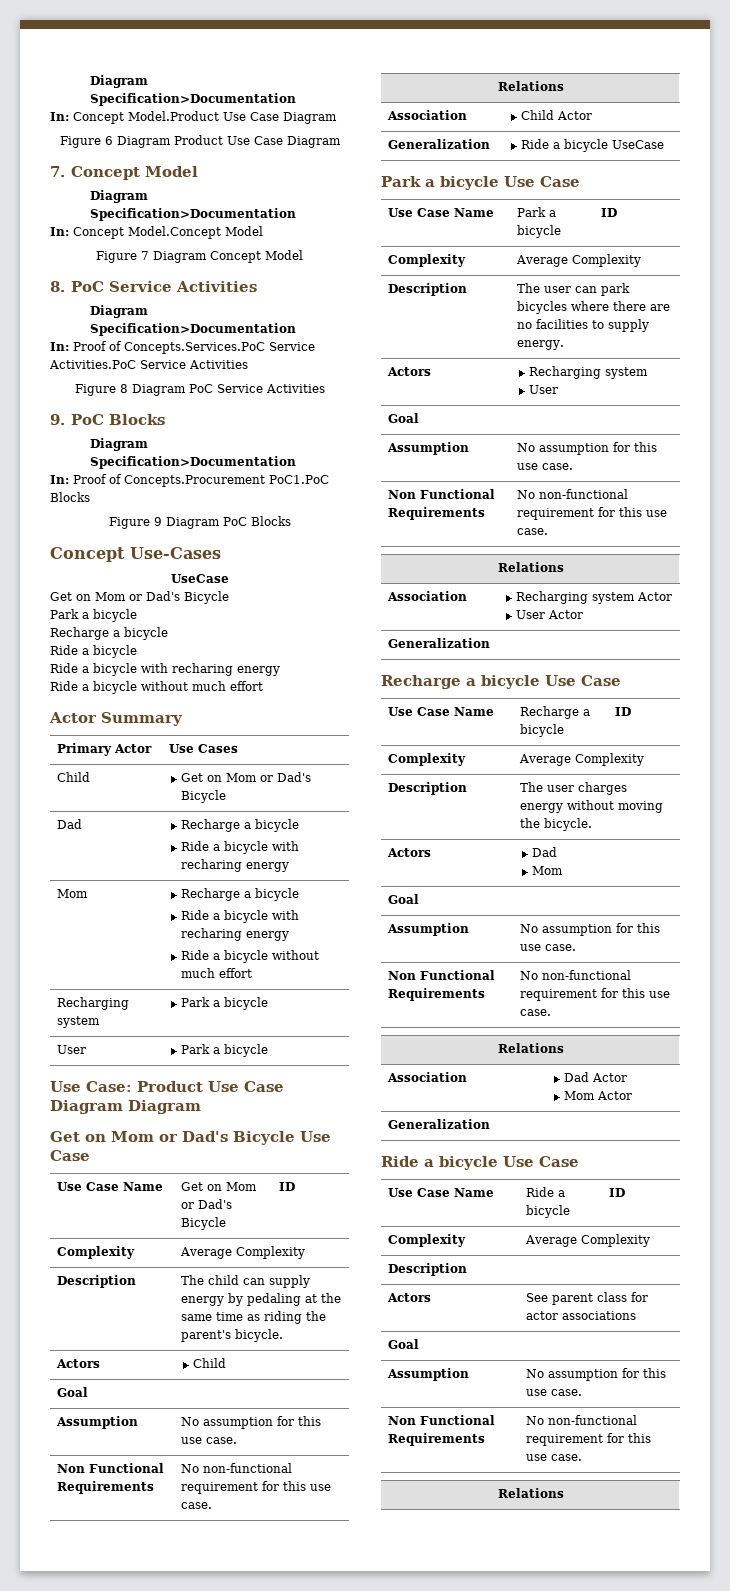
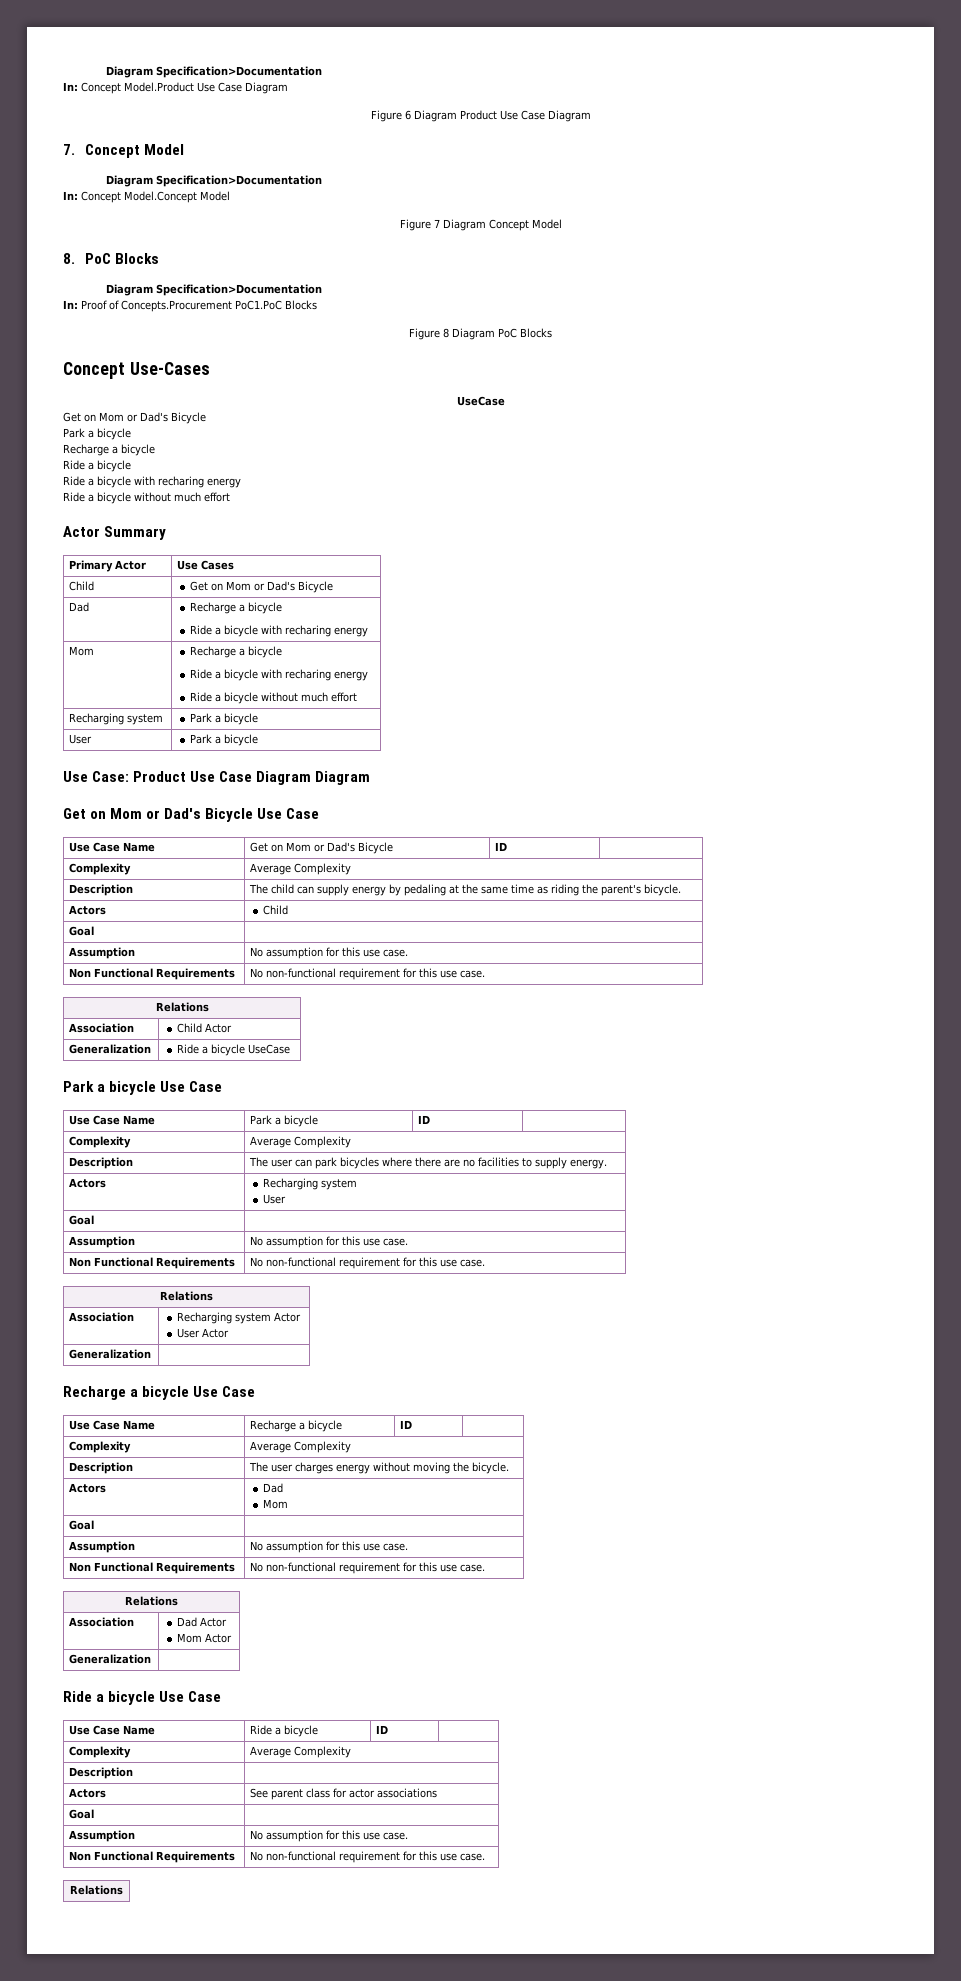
- 8. PoC Service Activities
- Diagram Specification>Documentation
- In: Proof of Concepts.Services.PoC Service Activities.PoC Service Activities
- Figure 8 Diagram PoC Service Activities
- 9. PoC Blocks
+ 8. PoC Blocks
- Figure 9 Diagram PoC Blocks
+ Figure 8 Diagram PoC Blocks

